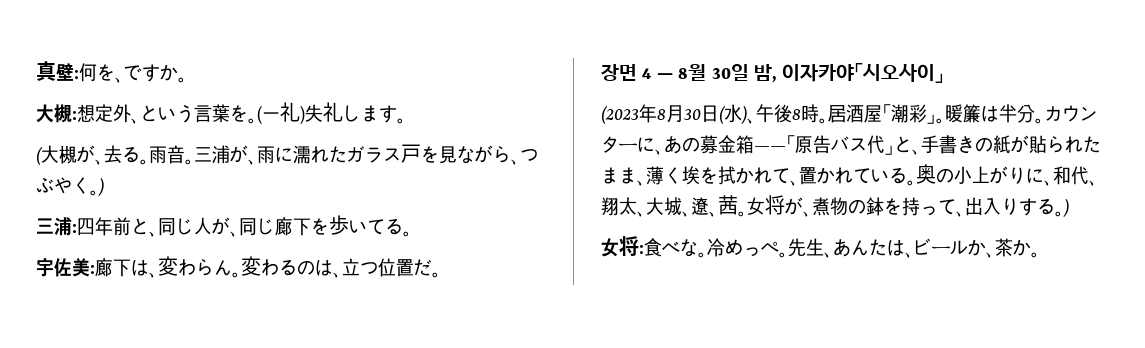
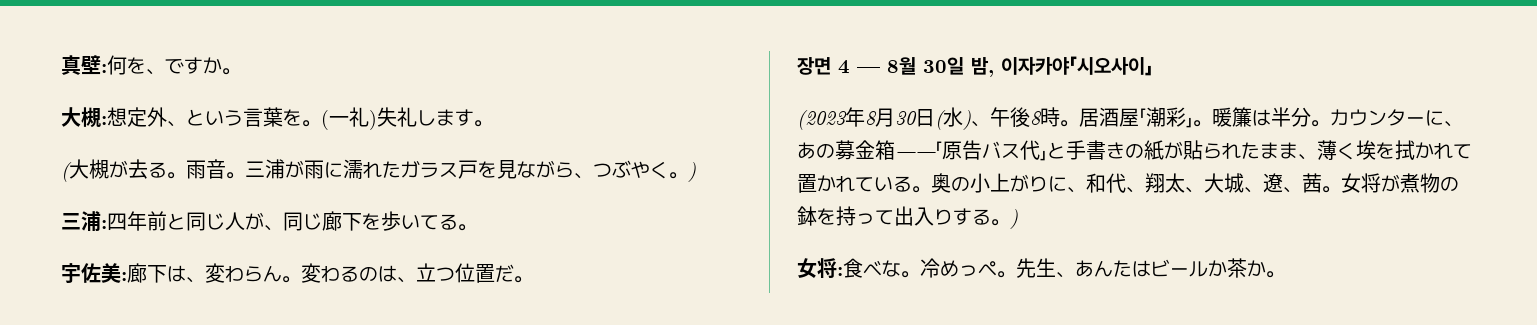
- (大槻が、去る。
+ (大槻が去る。
- 三浦が、雨に濡れたガラス戸を見ながら、つぶやく。)
+ 三浦が雨に濡れたガラス戸を見ながら、つぶやく。)
- 三浦:四年前と、同じ人が、同じ廊下を歩いてる。
+ 三浦:四年前と同じ人が、同じ廊下を歩いてる。
- カウンターに、あの募金箱——「原告バス代」と、手書きの紙が貼られたまま、薄く埃を拭かれて、置かれている。
+ カウンターに、あの募金箱——「原告バス代」と手書きの紙が貼られたまま、薄く埃を拭かれて置かれている。
- 女将が、煮物の鉢を持って、出入りする。)
+ 女将が煮物の鉢を持って出入りする。)
- 先生、あんたは、ビールか、茶か。
+ 先生、あんたはビールか茶か。

